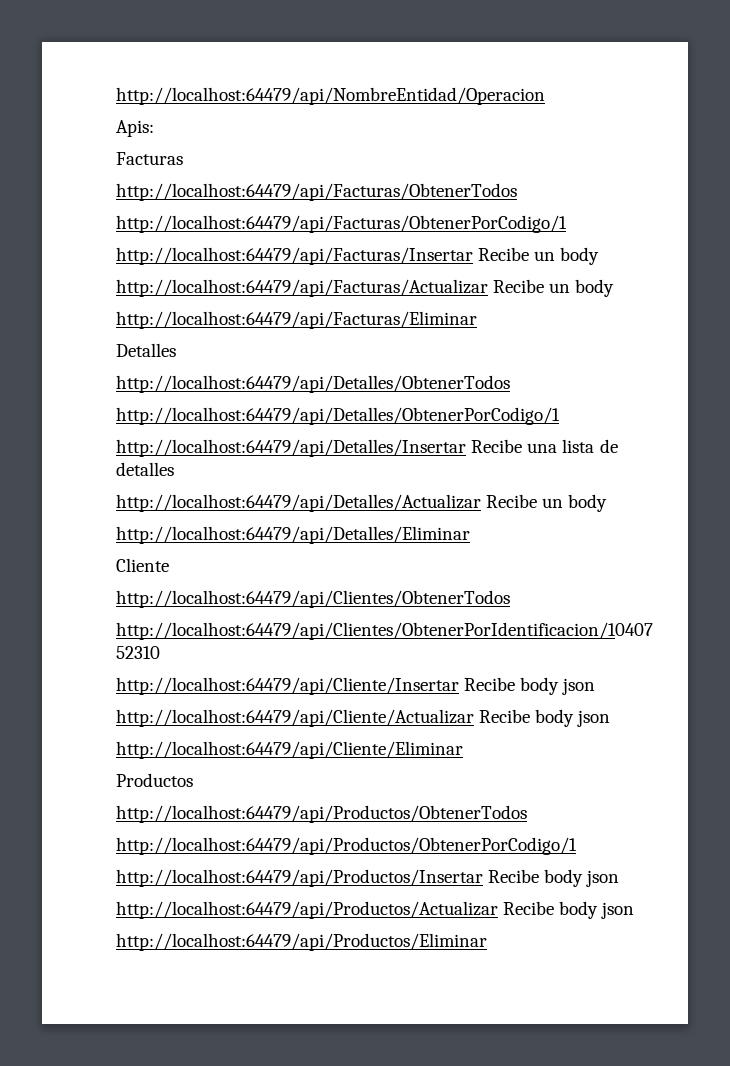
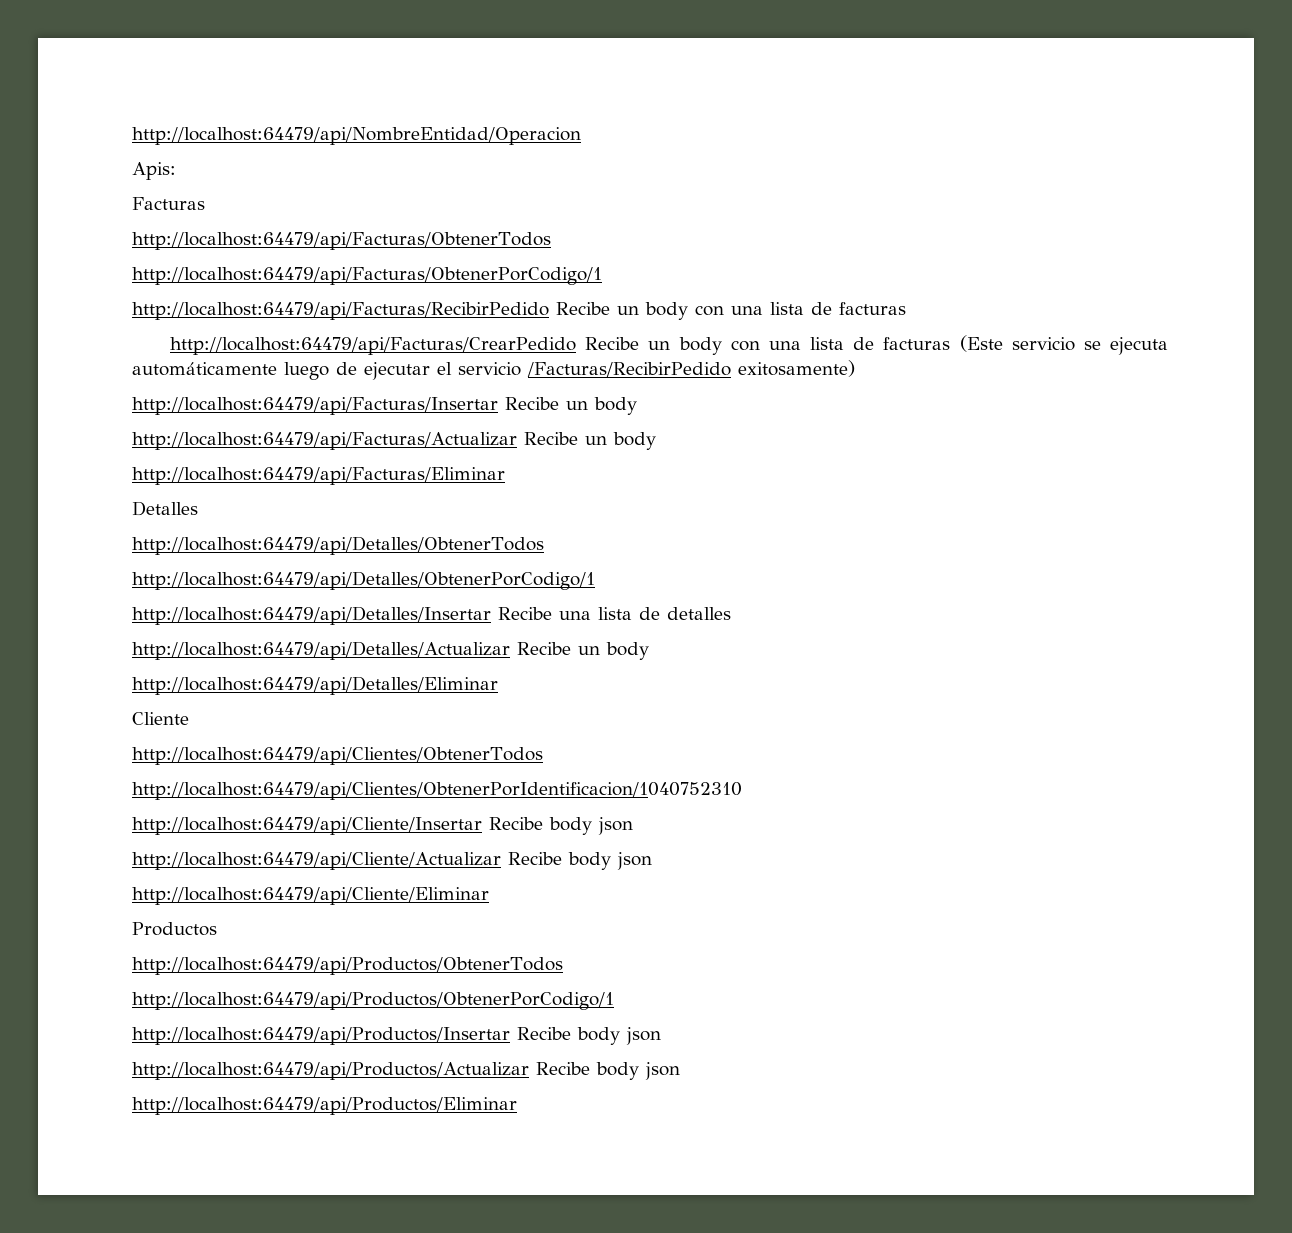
+ http://localhost:64479/api/Facturas/RecibirPedido Recibe un body con una lista de facturas
+ http://localhost:64479/api/Facturas/CrearPedido Recibe un body con una lista de facturas (Este servicio se ejecuta automáticamente luego de ejecutar el servicio /Facturas/RecibirPedido exitosamente)

